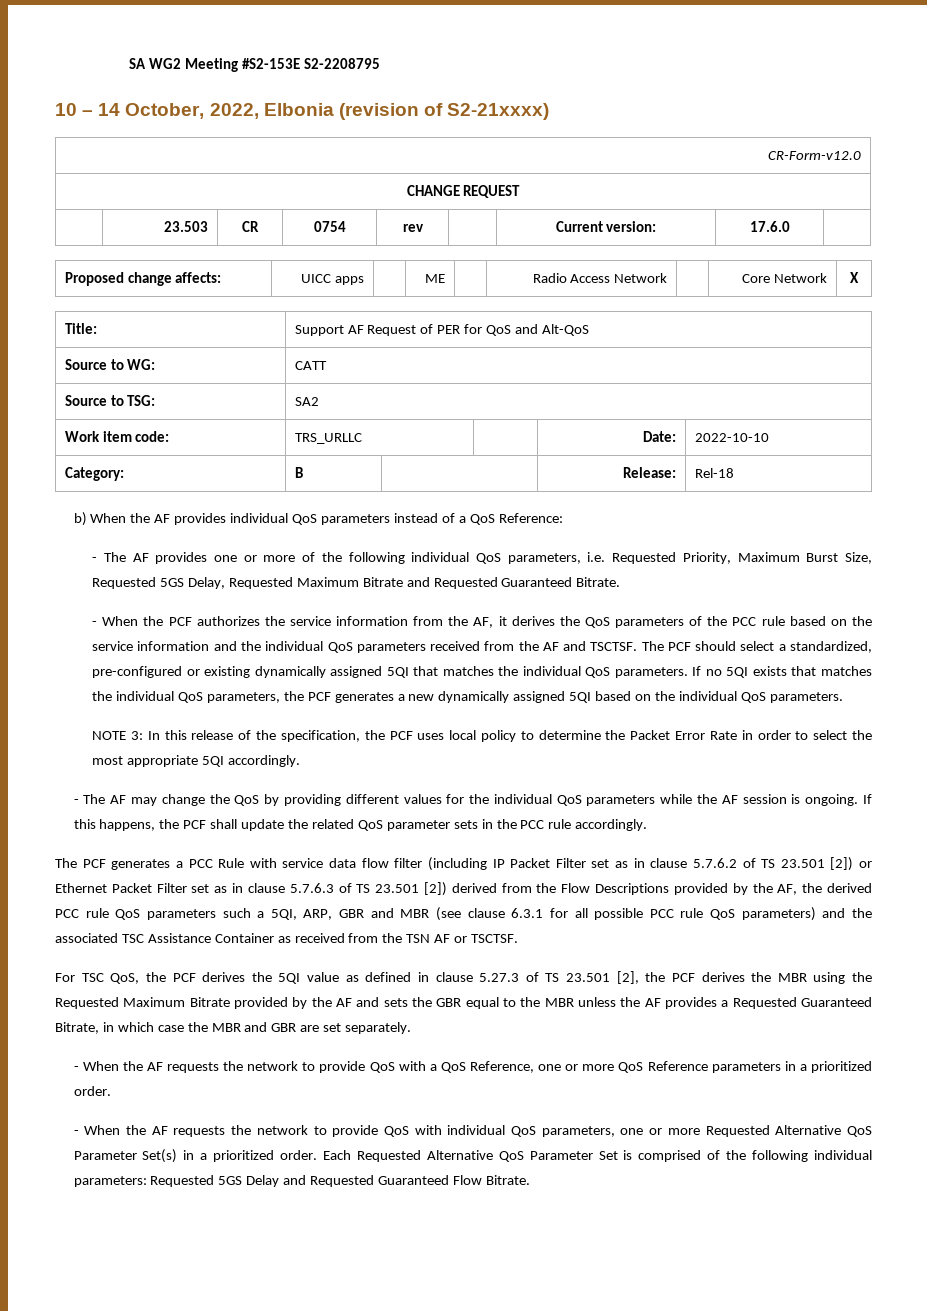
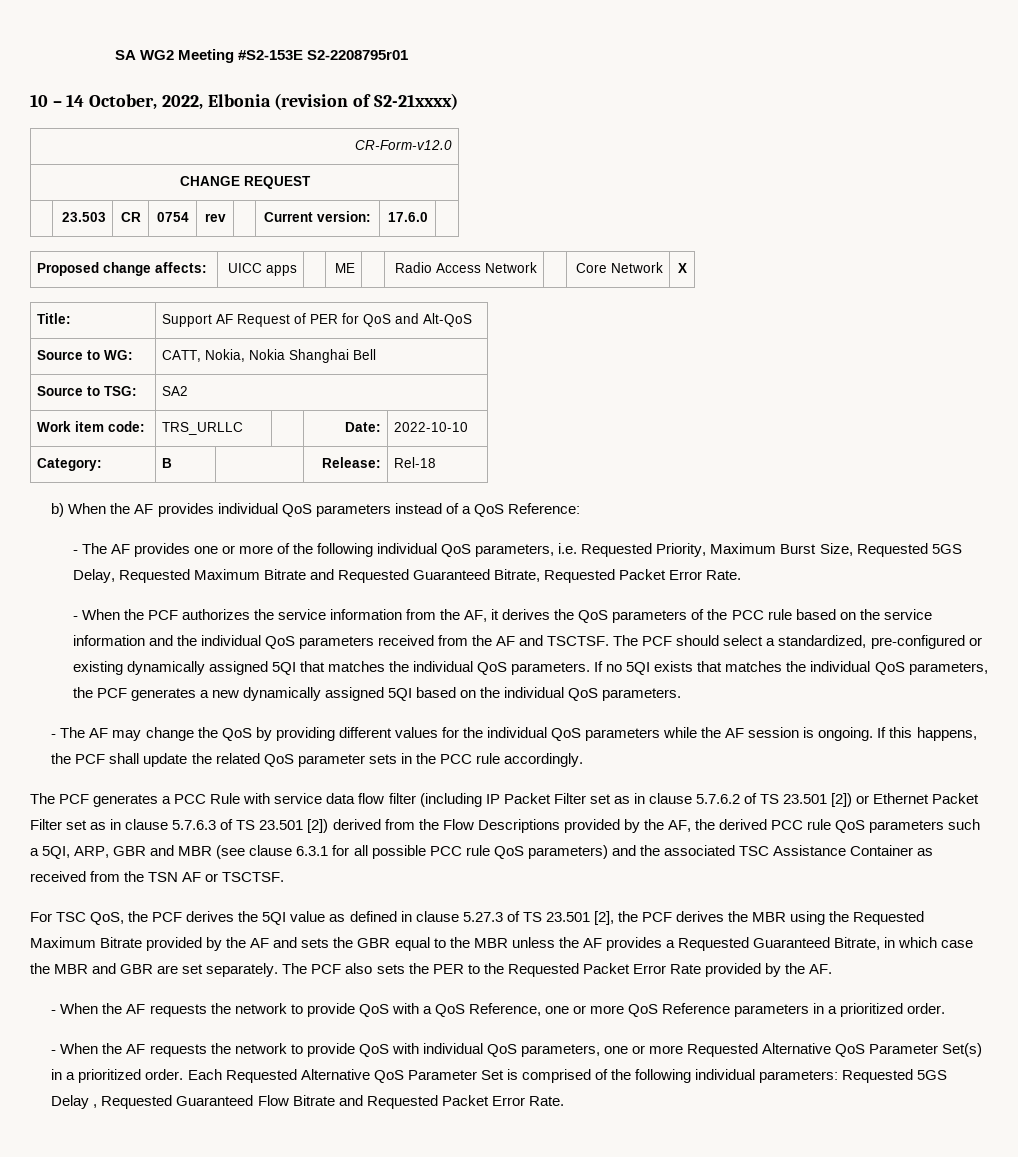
- SA WG2 Meeting #S2-153E S2-2208795
+ SA WG2 Meeting #S2-153E S2-2208795r01
- Source to WG: | CATT
+ Source to WG: | CATT, Nokia, Nokia Shanghai Bell
- - The AF provides one or more of the following individual QoS parameters, i.e. Requested Priority, Maximum Burst Size, Requested 5GS Delay, Requested Maximum Bitrate and Requested Guaranteed Bitrate.
+ - The AF provides one or more of the following individual QoS parameters, i.e. Requested Priority, Maximum Burst Size, Requested 5GS Delay, Requested Maximum Bitrate and Requested Guaranteed Bitrate, Requested Packet Error Rate.
- NOTE 3: In this release of the specification, the PCF uses local policy to determine the Packet Error Rate in order to select the most appropriate 5QI accordingly.
+ The PCF also sets the PER to the Requested Packet Error Rate provided by the AF.
- Each Requested Alternative QoS Parameter Set is comprised of the following individual parameters: Requested 5GS Delay and Requested Guaranteed Flow Bitrate.
+ Each Requested Alternative QoS Parameter Set is comprised of the following individual parameters: Requested 5GS Delay , Requested Guaranteed Flow Bitrate and Requested Packet Error Rate.

